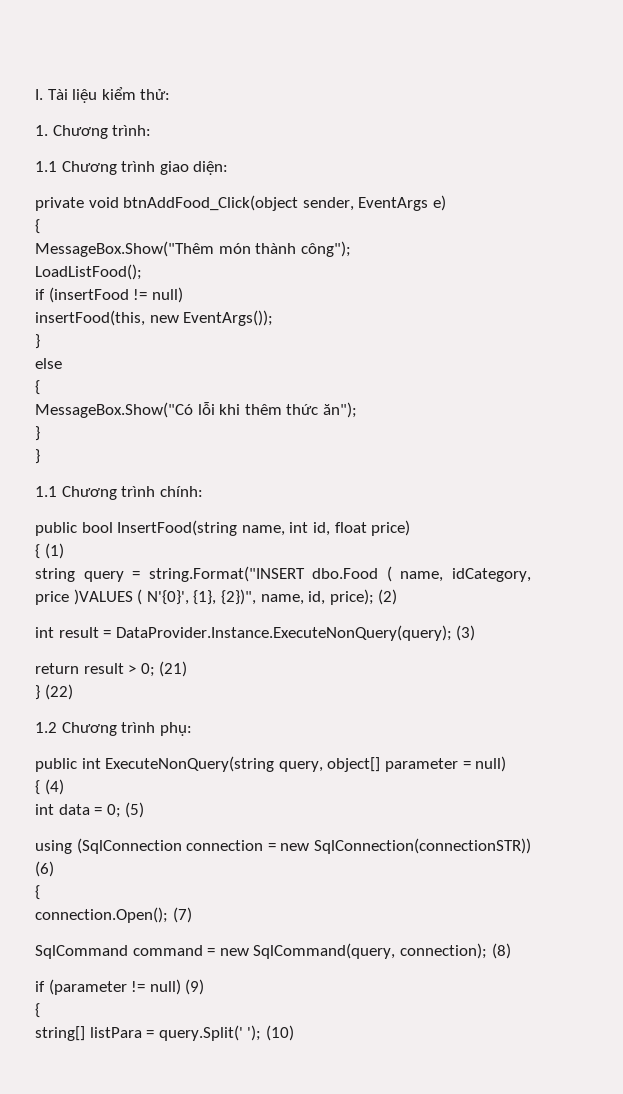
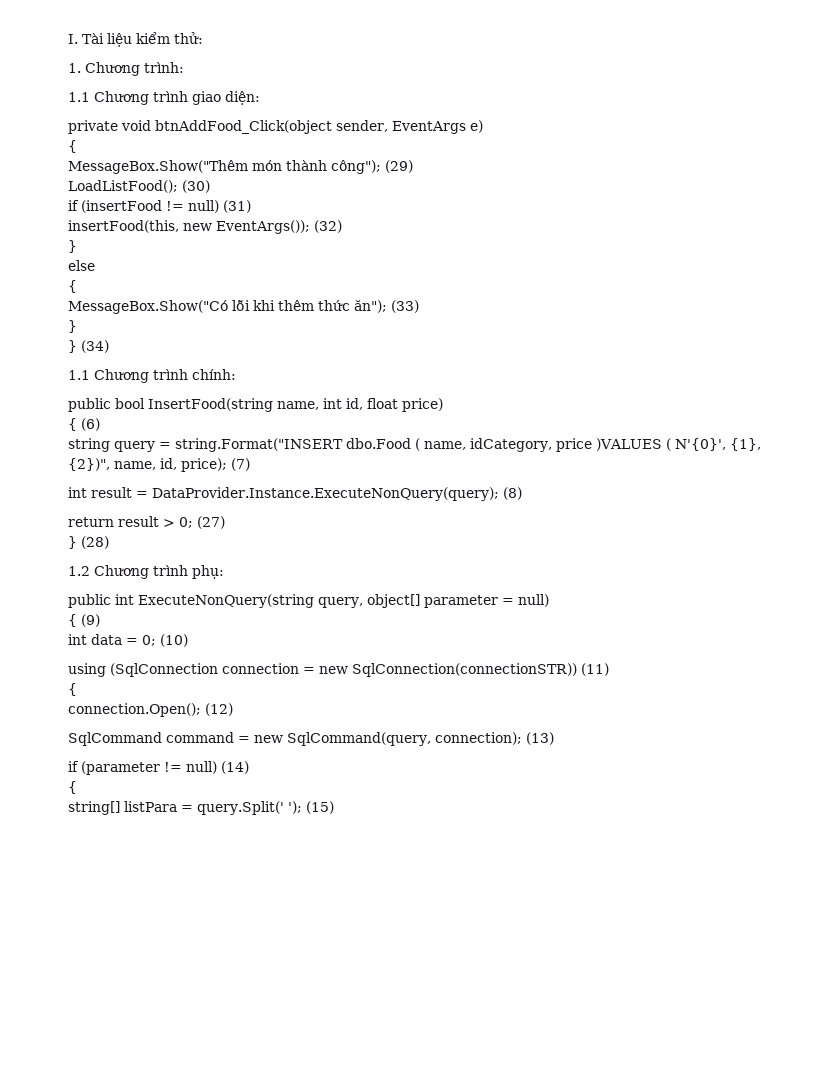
- MessageBox.Show("Thêm món thành công");
+ MessageBox.Show("Thêm món thành công"); (29)
- LoadListFood();
+ LoadListFood(); (30)
- if (insertFood != null)
+ if (insertFood != null) (31)
- insertFood(this, new EventArgs());
+ insertFood(this, new EventArgs()); (32)
- MessageBox.Show("Có lỗi khi thêm thức ăn");
+ MessageBox.Show("Có lỗi khi thêm thức ăn"); (33)
  }
- }
+ } (34)
- { (1)
+ { (6)
- string query = string.Format("INSERT dbo.Food ( name, idCategory, price )VALUES ( N'{0}', {1}, {2})", name, id, price); (2)
+ string query = string.Format("INSERT dbo.Food ( name, idCategory, price )VALUES ( N'{0}', {1}, {2})", name, id, price); (7)
- int result = DataProvider.Instance.ExecuteNonQuery(query); (3)
+ int result = DataProvider.Instance.ExecuteNonQuery(query); (8)
- return result > 0; (21)
- } (22)
+ return result > 0; (27)
+ } (28)
- { (4)
+ { (9)
- int data = 0; (5)
+ int data = 0; (10)
- using (SqlConnection connection = new SqlConnection(connectionSTR)) (6)
+ using (SqlConnection connection = new SqlConnection(connectionSTR)) (11)
- connection.Open(); (7)
+ connection.Open(); (12)
- SqlCommand command = new SqlCommand(query, connection); (8)
+ SqlCommand command = new SqlCommand(query, connection); (13)
- if (parameter != null) (9)
+ if (parameter != null) (14)
- string[] listPara = query.Split(' '); (10)
+ string[] listPara = query.Split(' '); (15)

